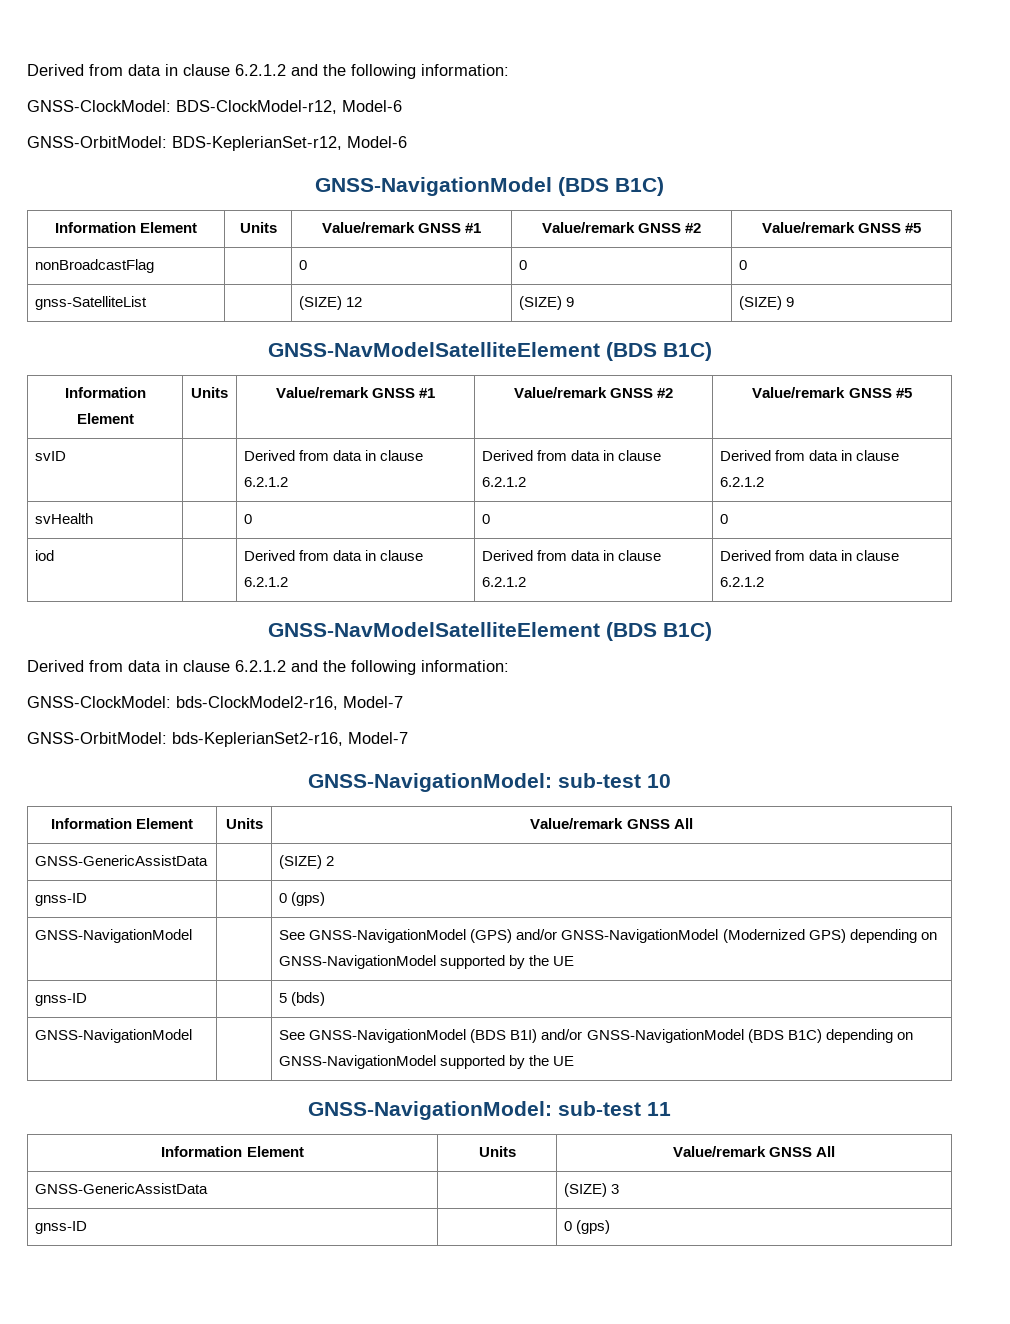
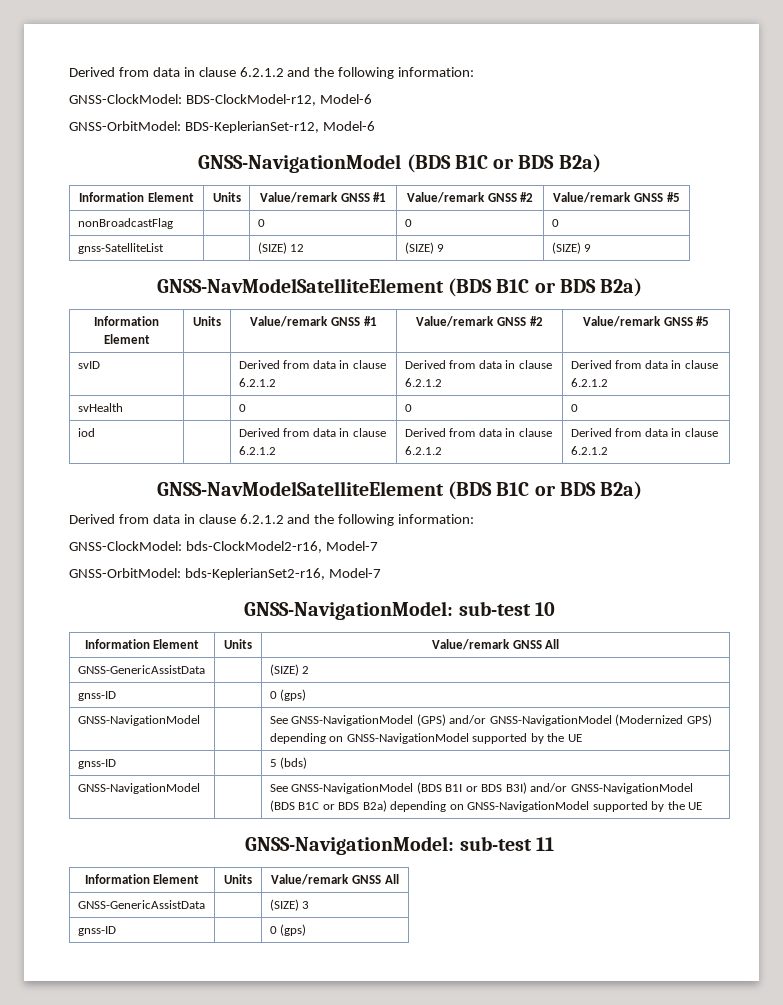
  GNSS-OrbitModel: BDS-KeplerianSet-r12, Model-6
- GNSS-NavigationModel (BDS B1C)
+ GNSS-NavigationModel (BDS B1C or BDS B2a)
  gnss-SatelliteList | | (SIZE) 12 | (SIZE) 9 | (SIZE) 9
- GNSS-NavModelSatelliteElement (BDS B1C)
+ GNSS-NavModelSatelliteElement (BDS B1C or BDS B2a)
  iod | | Derived from data in clause 6.2.1.2 | Derived from data in clause 6.2.1.2 | Derived from data in clause 6.2.1.2
- GNSS-NavModelSatelliteElement (BDS B1C)
+ GNSS-NavModelSatelliteElement (BDS B1C or BDS B2a)
- GNSS-NavigationModel | | See GNSS-NavigationModel (BDS B1I) and/or GNSS-NavigationModel (BDS B1C) depending on GNSS-NavigationModel supported by the UE
+ GNSS-NavigationModel | | See GNSS-NavigationModel (BDS B1I or BDS B3I) and/or GNSS-NavigationModel (BDS B1C or BDS B2a) depending on GNSS-NavigationModel supported by the UE

